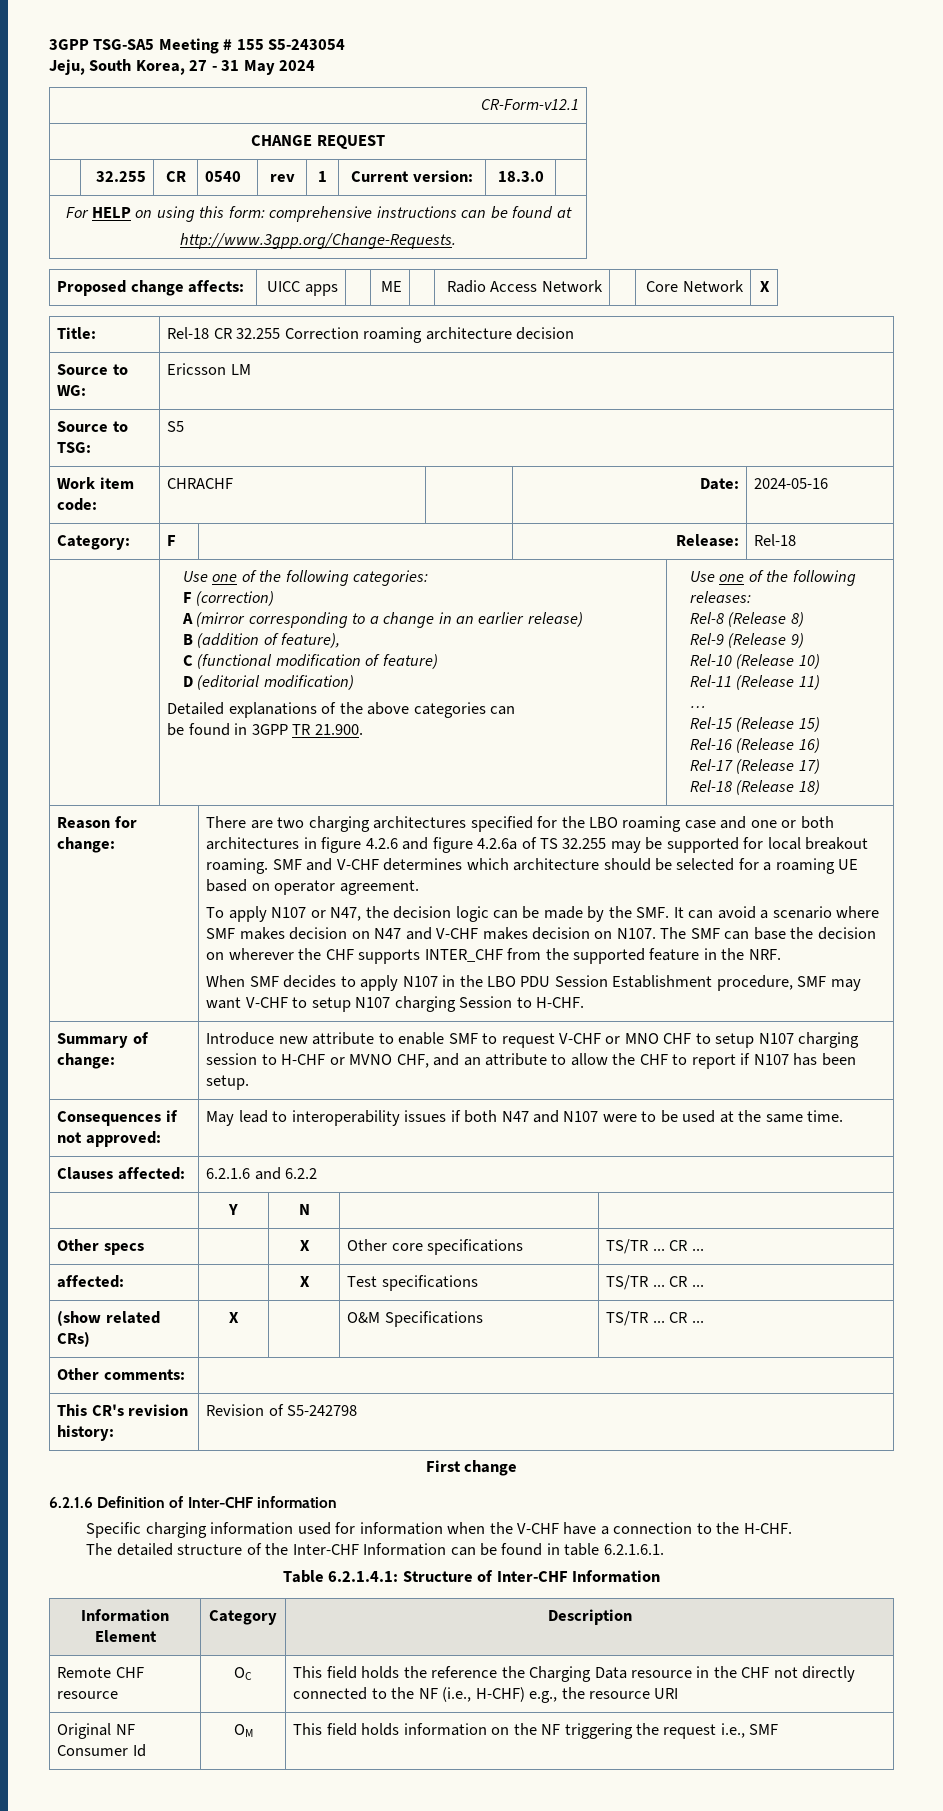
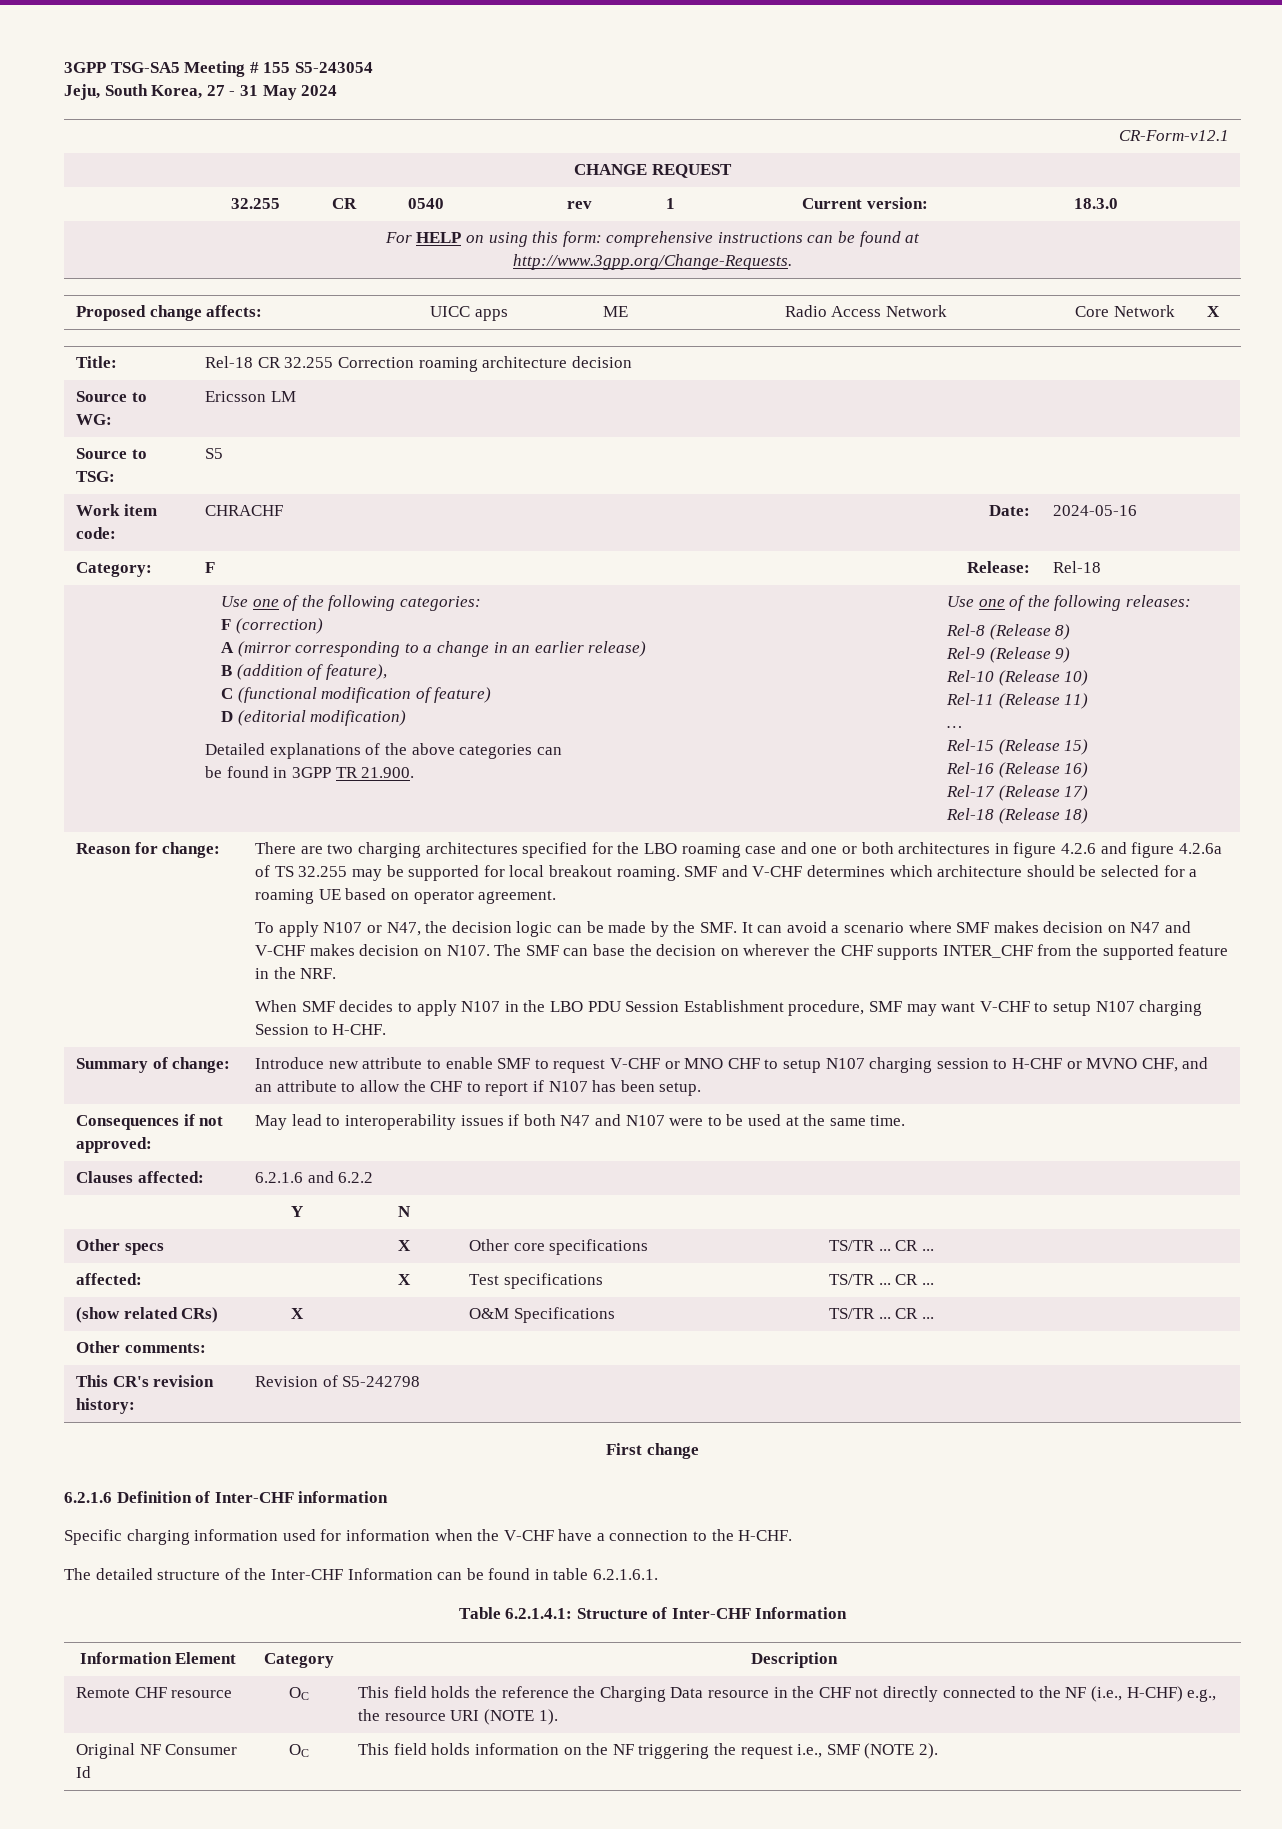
- Remote CHF resource | OC | This field holds the reference the Charging Data resource in the CHF not directly connected to the NF (i.e., H-CHF) e.g., the resource URI
+ Remote CHF resource | OC | This field holds the reference the Charging Data resource in the CHF not directly connected to the NF (i.e., H-CHF) e.g., the resource URI (NOTE 1).
- Original NF Consumer Id | OM | This field holds information on the NF triggering the request i.e., SMF
+ Original NF Consumer Id | OC | This field holds information on the NF triggering the request i.e., SMF (NOTE 2).

